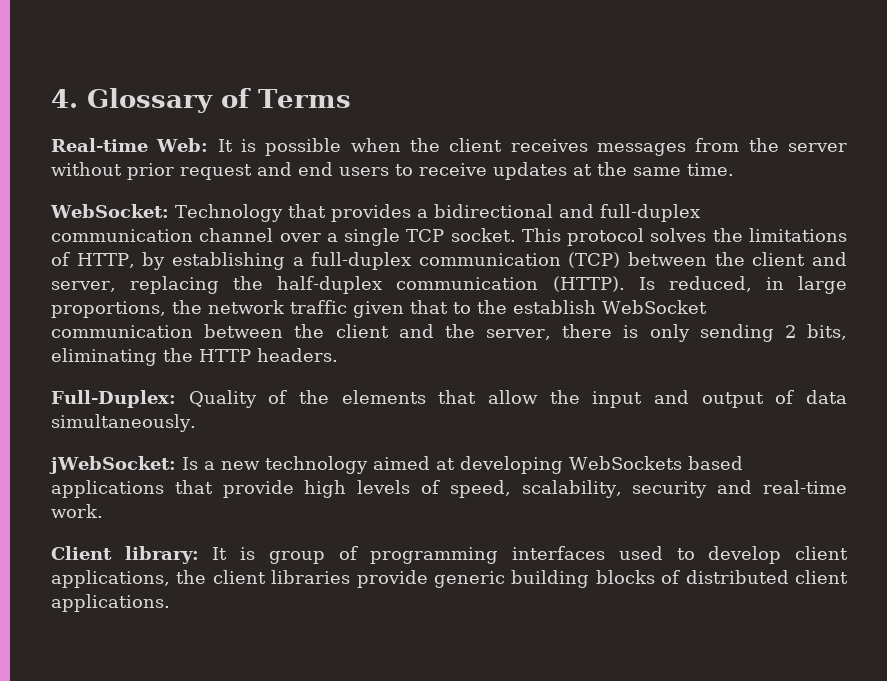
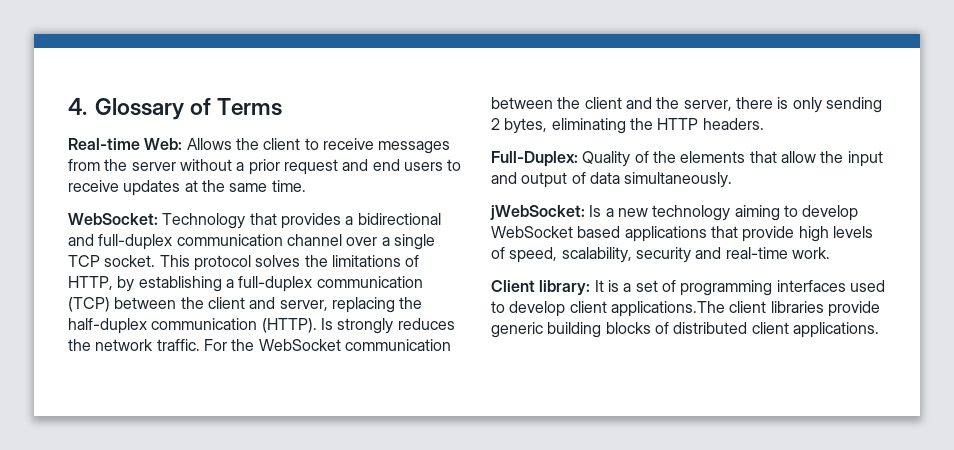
- Real-time Web: It is possible when the client receives messages from the server without prior request and end users to receive updates at the same time.
+ Real-time Web: Allows the client to receive messages from the server without a prior request and end users to receive updates at the same time.
- Is reduced, in large proportions, the network traffic given that to the establish WebSocket communication between the client and the server, there is only sending 2 bits, eliminating the HTTP headers.
+ Is strongly reduces the network traffic. For the WebSocket communication between the client and the server, there is only sending 2 bytes, eliminating the HTTP headers.
- jWebSocket: Is a new technology aimed at developing WebSockets based applications that provide high levels of speed, scalability, security and real-time work.
+ jWebSocket: Is a new technology aiming to develop WebSocket based applications that provide high levels of speed, scalability, security and real-time work.
- Client library: It is group of programming interfaces used to develop client applications, the client libraries provide generic building blocks of distributed client applications.
+ Client library: It is a set of programming interfaces used to develop client applications.The client libraries provide generic building blocks of distributed client applications.

